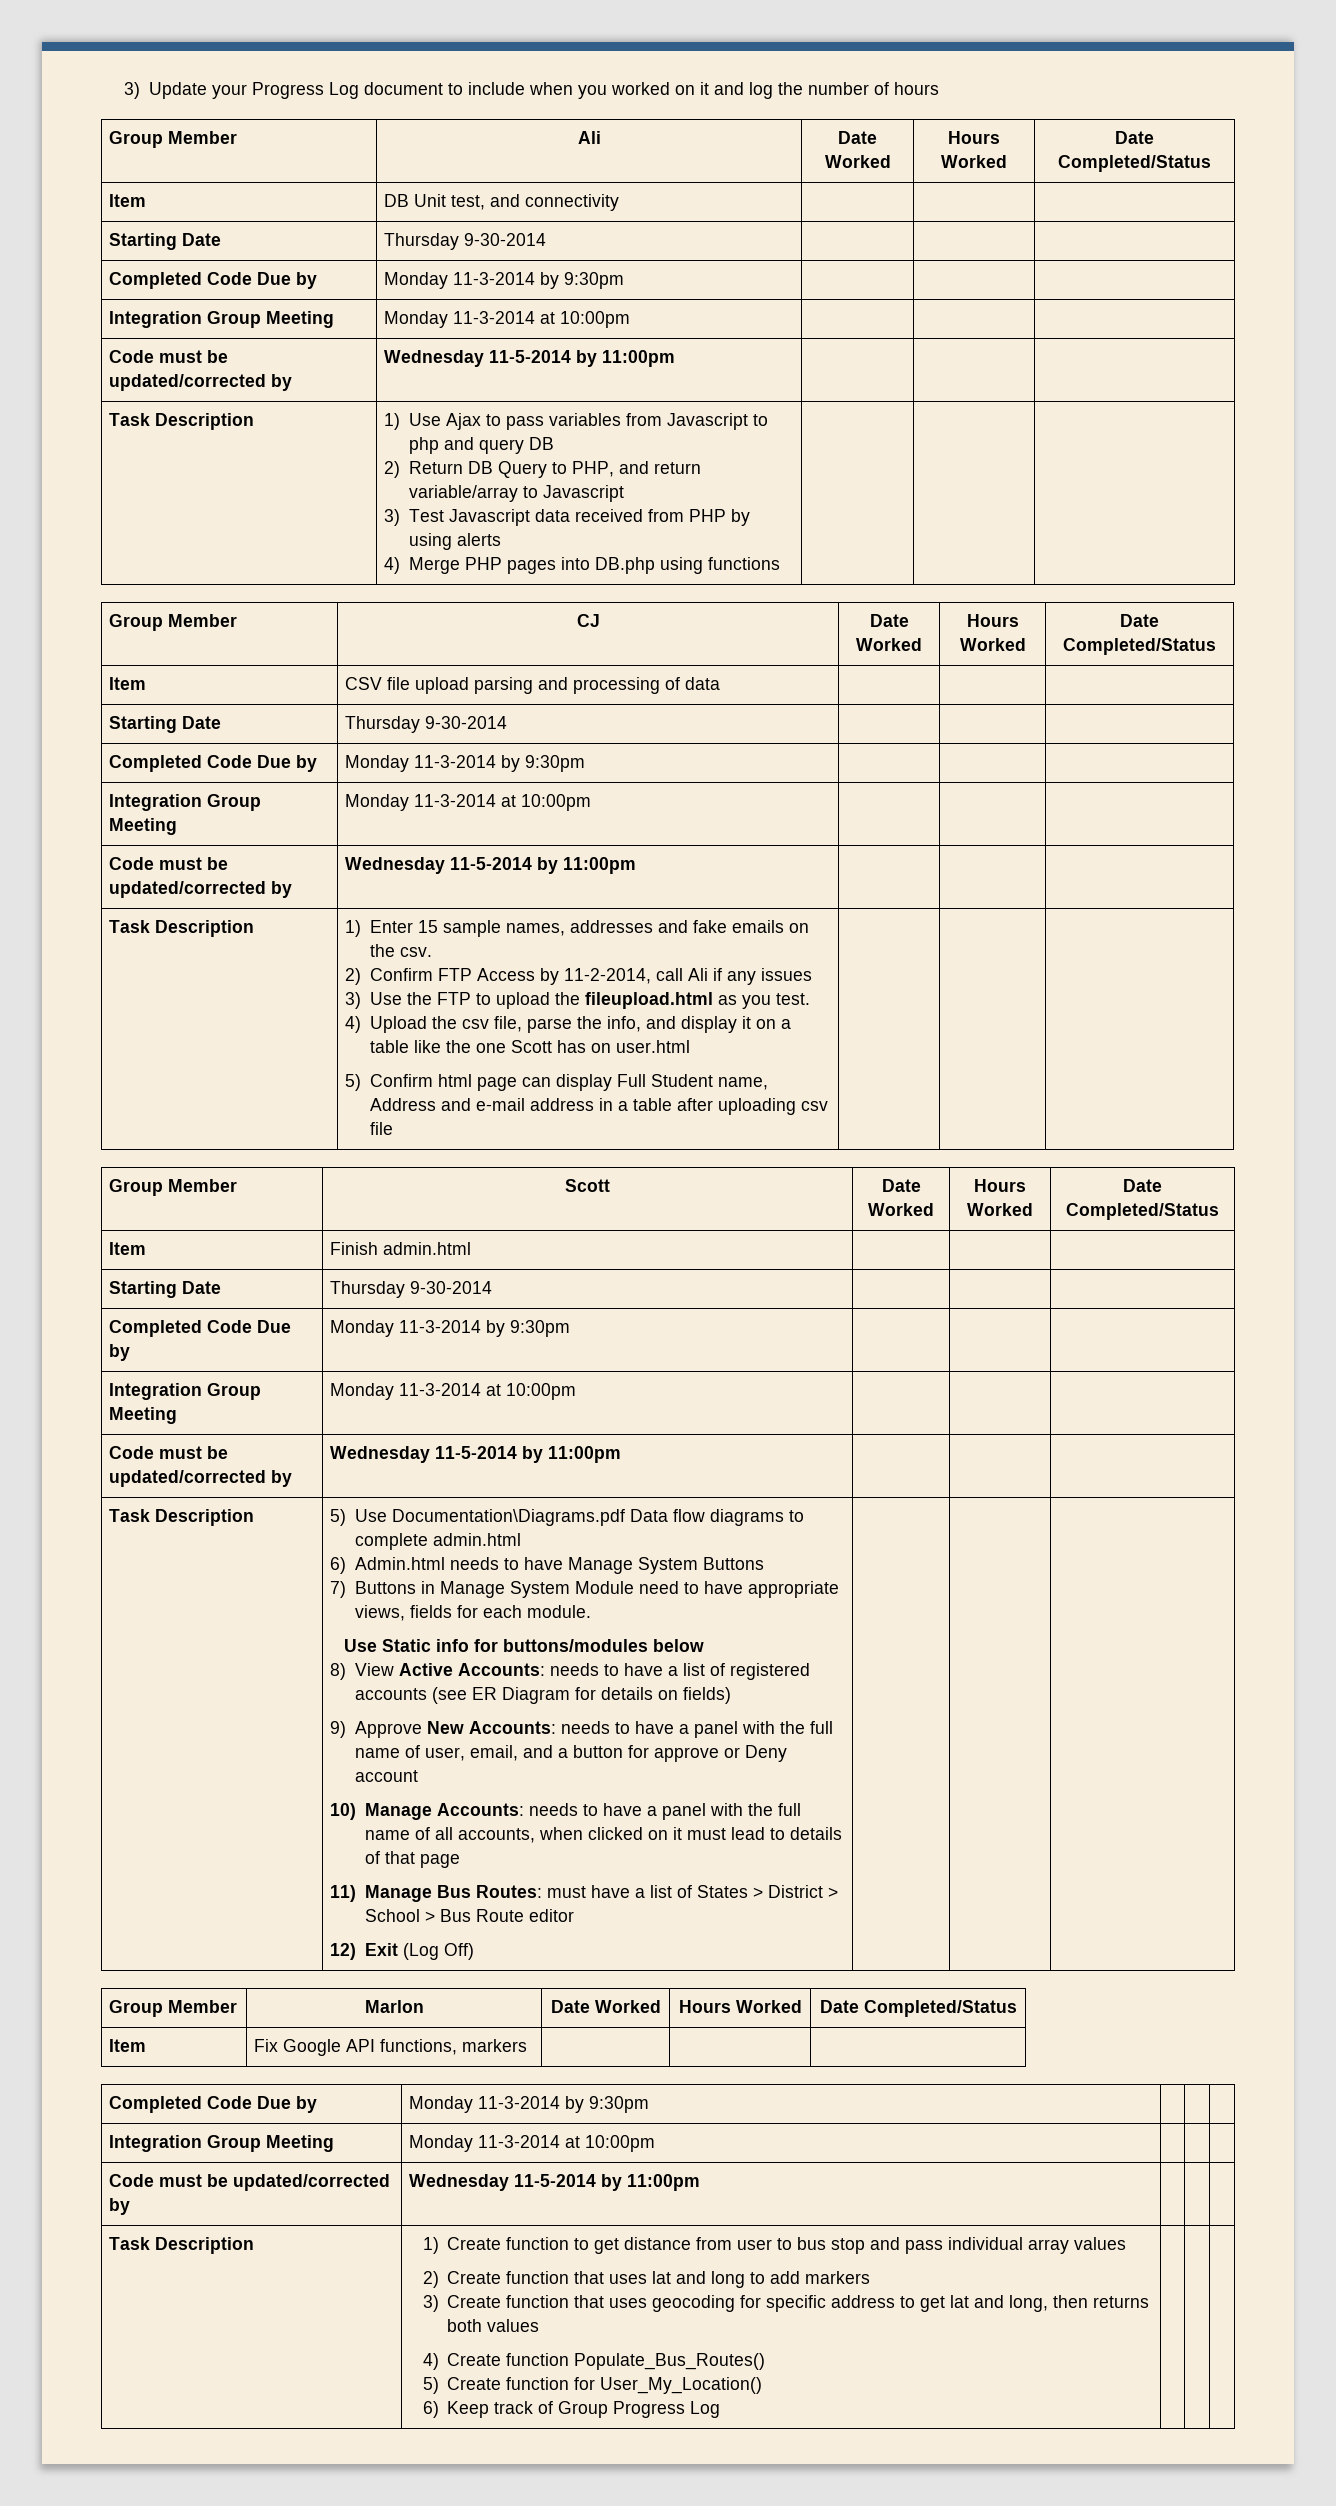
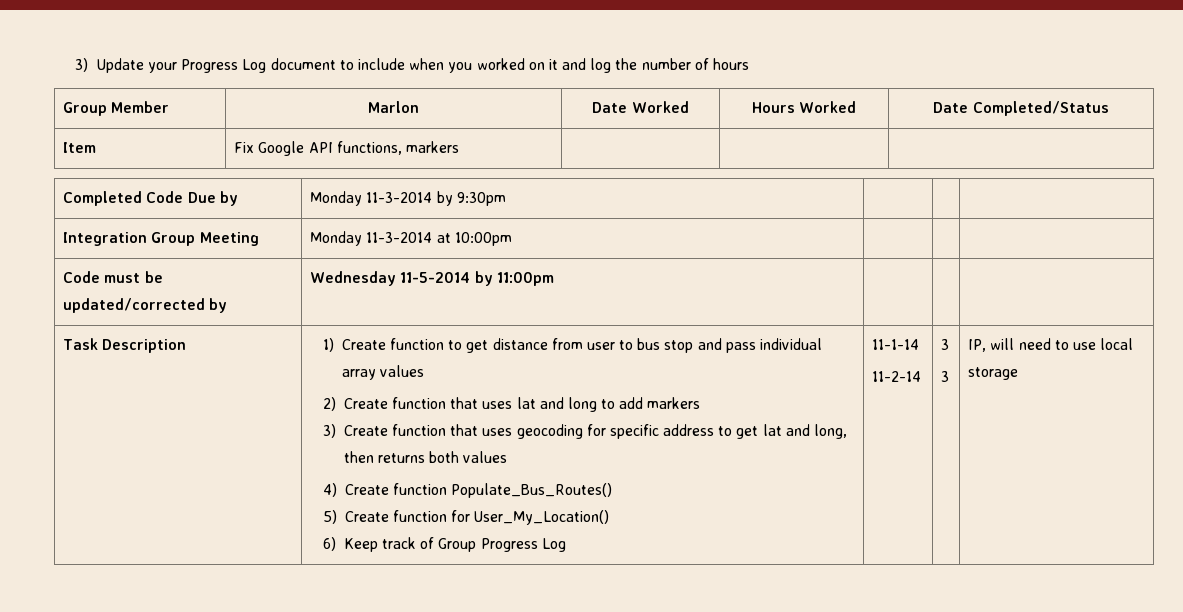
- Group Member | Ali | Date Worked | Hours Worked | Date Completed/Status
- Item | DB Unit test, and connectivity | | |
- Starting Date | Thursday 9-30-2014 | | |
- Completed Code Due by | Monday 11-3-2014 by 9:30pm | | |
- Integration Group Meeting | Monday 11-3-2014 at 10:00pm | | |
- Code must be updated/corrected by | Wednesday 11-5-2014 by 11:00pm | | |
- Task Description | 1) Use Ajax to pass variables from Javascript to php and query DB
- 2) Return DB Query to PHP, and return variable/array to Javascript
- 3) Test Javascript data received from PHP by using alerts
- 4) Merge PHP pages into DB.php using functions | | |
- Group Member | CJ | Date Worked | Hours Worked | Date Completed/Status
- Item | CSV file upload parsing and processing of data | | |
- Starting Date | Thursday 9-30-2014 | | |
- Completed Code Due by | Monday 11-3-2014 by 9:30pm | | |
- Integration Group Meeting | Monday 11-3-2014 at 10:00pm | | |
- Code must be updated/corrected by | Wednesday 11-5-2014 by 11:00pm | | |
- Task Description | 1) Enter 15 sample names, addresses and fake emails on the csv.
- 2) Confirm FTP Access by 11-2-2014, call Ali if any issues
- 3) Use the FTP to upload the fileupload.html as you test.
- 4) Upload the csv file, parse the info, and display it on a table like the one Scott has on user.html
- 5) Confirm html page can display Full Student name, Address and e-mail address in a table after uploading csv file | | |
- Group Member | Scott | Date Worked | Hours Worked | Date Completed/Status
- Item | Finish admin.html | | |
- Starting Date | Thursday 9-30-2014 | | |
- Completed Code Due by | Monday 11-3-2014 by 9:30pm | | |
- Integration Group Meeting | Monday 11-3-2014 at 10:00pm | | |
- Code must be updated/corrected by | Wednesday 11-5-2014 by 11:00pm | | |
- Task Description | 5) Use Documentation\Diagrams.pdf Data flow diagrams to complete admin.html
- 6) Admin.html needs to have Manage System Buttons
- 7) Buttons in Manage System Module need to have appropriate views, fields for each module.
- Use Static info for buttons/modules below
- 8) View Active Accounts: needs to have a list of registered accounts (see ER Diagram for details on fields)
- 9) Approve New Accounts: needs to have a panel with the full name of user, email, and a button for approve or Deny account
- 10) Manage Accounts: needs to have a panel with the full name of all accounts, when clicked on it must lead to details of that page
- 11) Manage Bus Routes: must have a list of States > District > School > Bus Route editor
- 12) Exit (Log Off)
+ 11-1-14
+ 11-2-14 | 3
+ 3 | IP, will need to use local storage

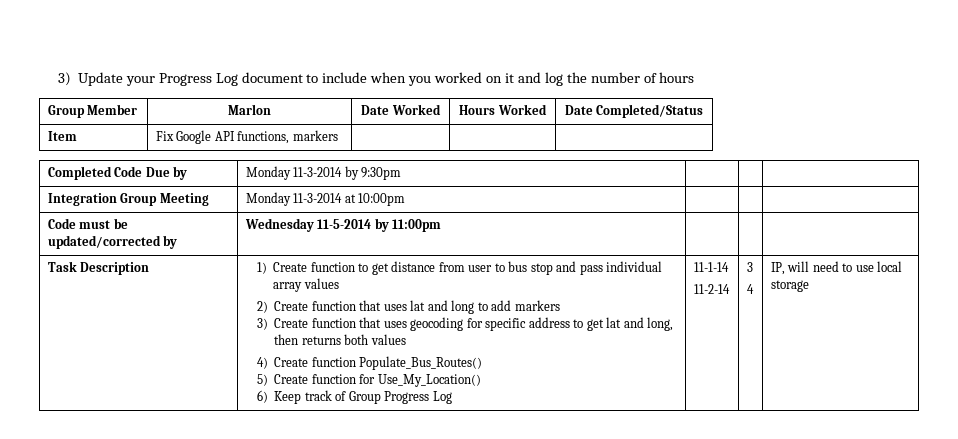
- 5) Create function for User_My_Location()
+ 5) Create function for Use_My_Location()
  11-2-14 | 3
- 3
+ 4

